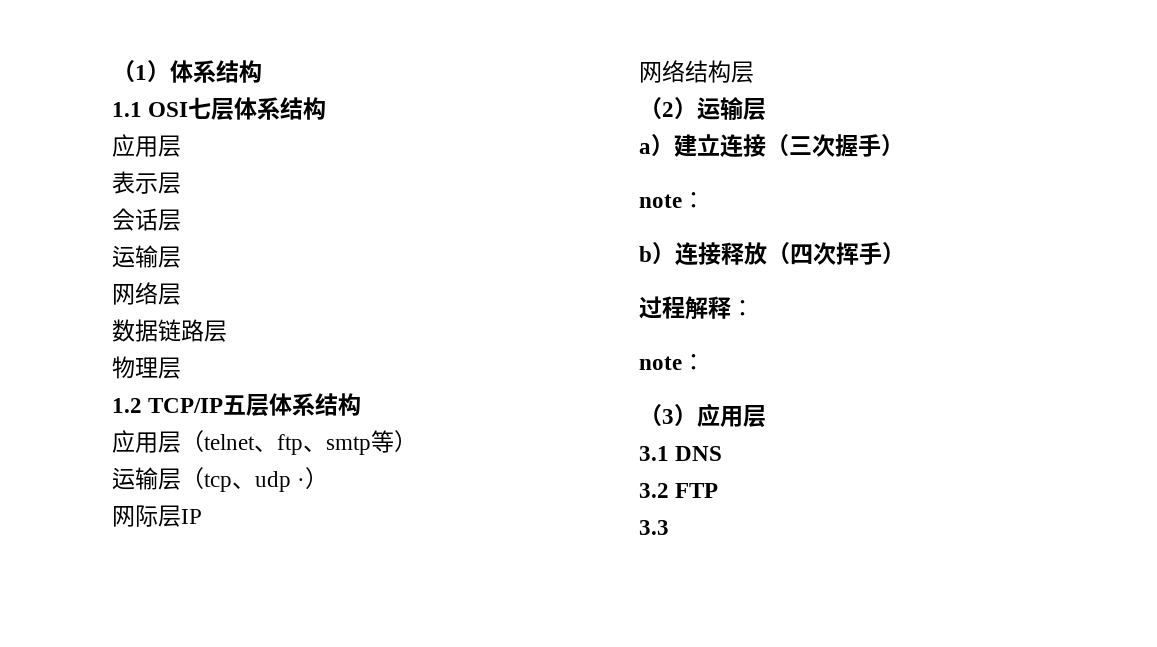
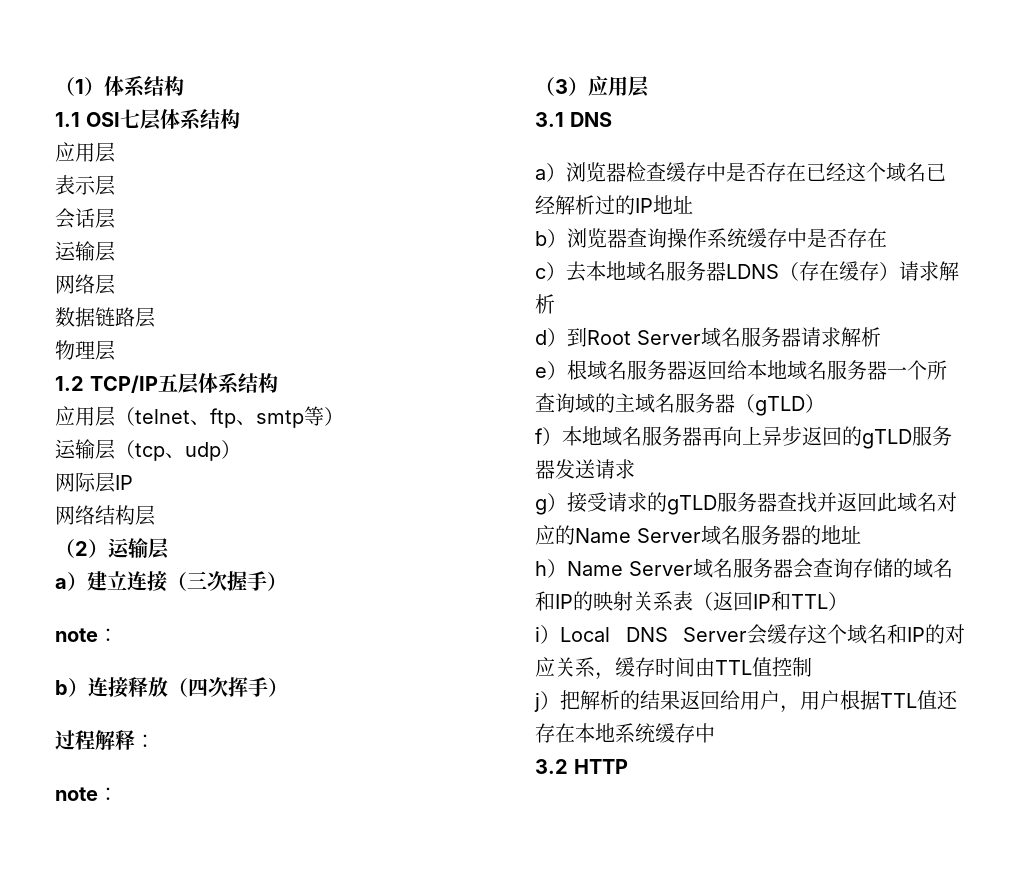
- 运输层（tcp、udp ·）
+ 运输层（tcp、udp）
+ a）浏览器检查缓存中是否存在已经这个域名已经解析过的IP地址
+ b）浏览器查询操作系统缓存中是否存在
+ c）去本地域名服务器LDNS（存在缓存）请求解析
+ d）到Root Server域名服务器请求解析
+ e）根域名服务器返回给本地域名服务器一个所查询域的主域名服务器（gTLD）
+ f）本地域名服务器再向上异步返回的gTLD服务器发送请求
+ g）接受请求的gTLD服务器查找并返回此域名对应的Name Server域名服务器的地址
+ h）Name Server域名服务器会查询存储的域名和IP的映射关系表（返回IP和TTL）
+ i）Local DNS Server会缓存这个域名和IP的对应关系，缓存时间由TTL值控制
+ j）把解析的结果返回给用户，用户根据TTL值还存在本地系统缓存中
- 3.2 FTP
- 3.3
+ 3.2 HTTP

